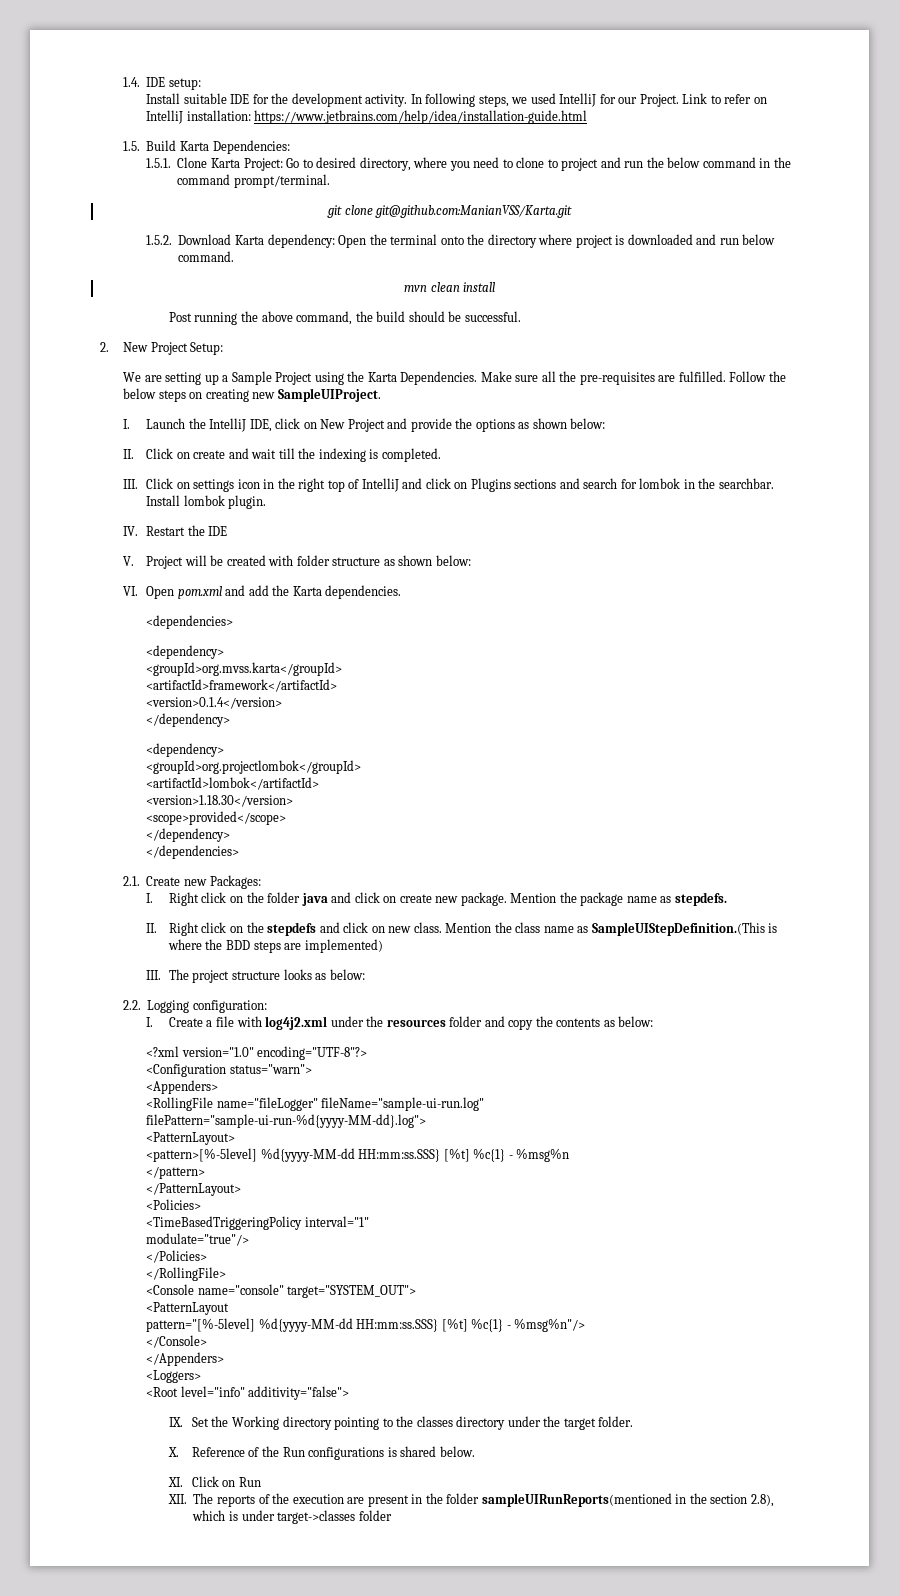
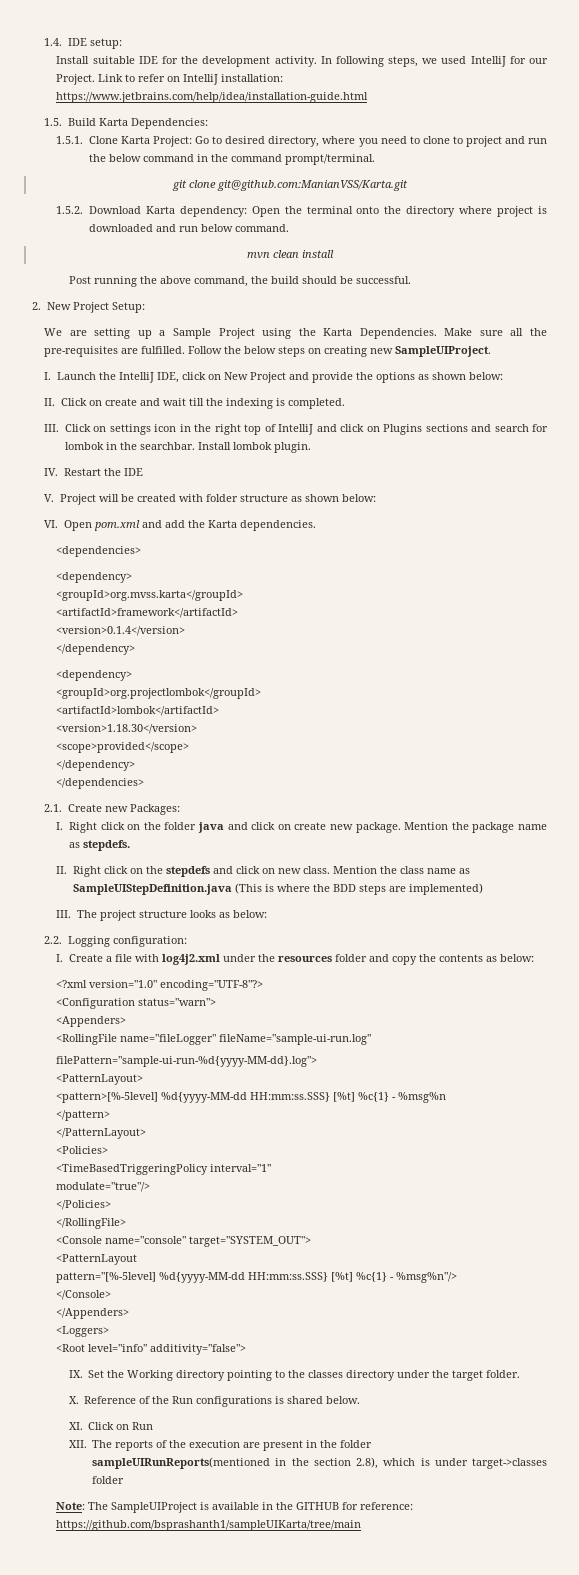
- Mention the class name as SampleUIStepDefinition.(This is where the BDD steps are implemented)
+ Mention the class name as SampleUIStepDefinition.java (This is where the BDD steps are implemented)
+ Note: The SampleUIProject is available in the GITHUB for reference: https://github.com/bsprashanth1/sampleUIKarta/tree/main

